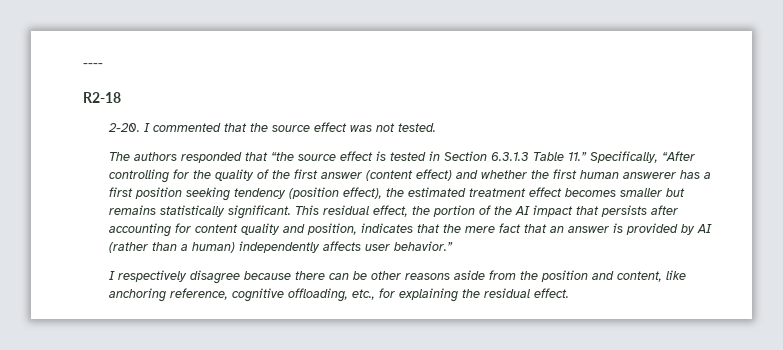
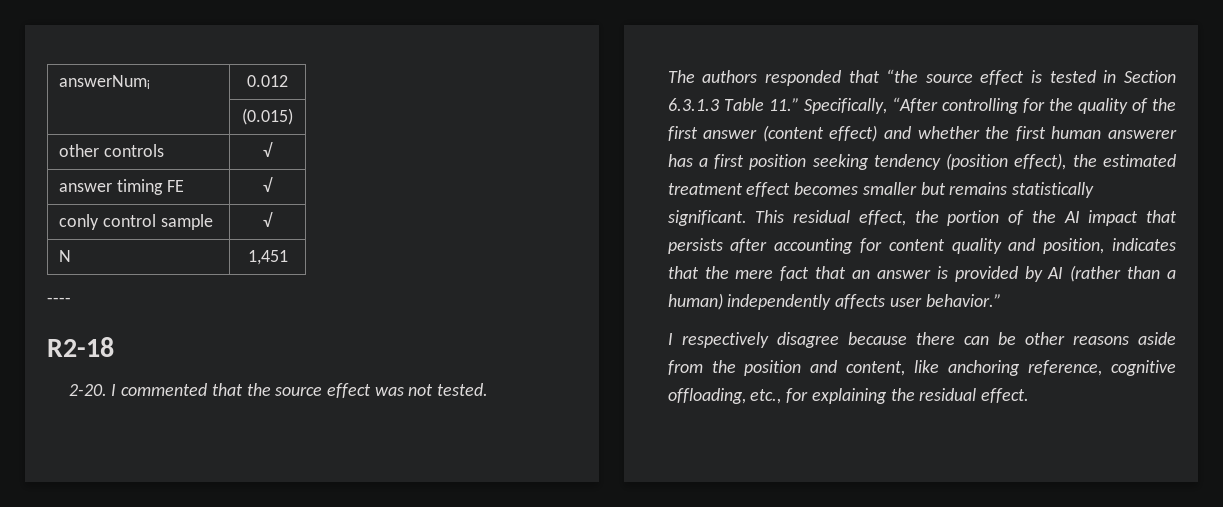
+ answerNumi | 0.012
+ | (0.015)
+ other controls | √
+ answer timing FE | √
+ conly control sample | √
+ N | 1,451

